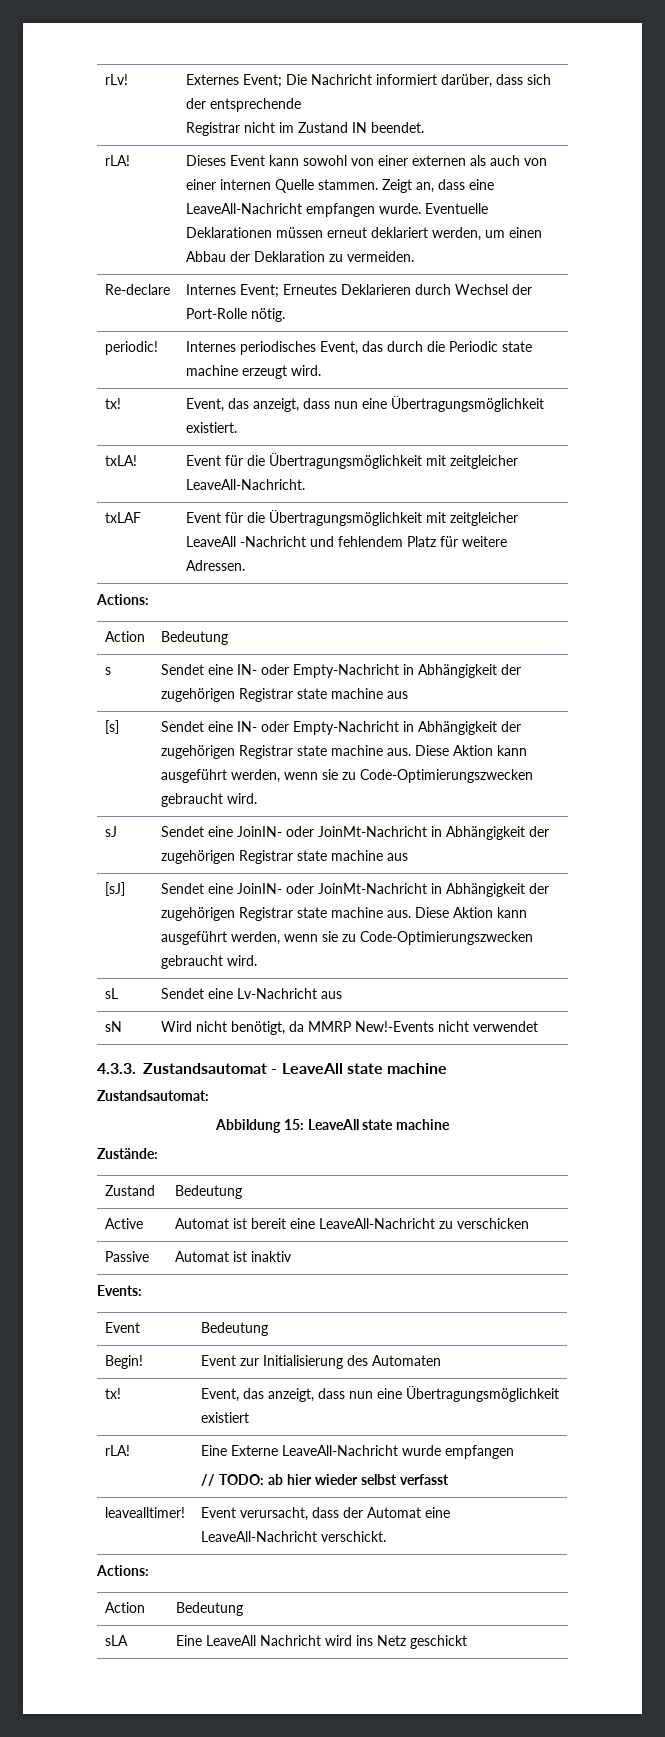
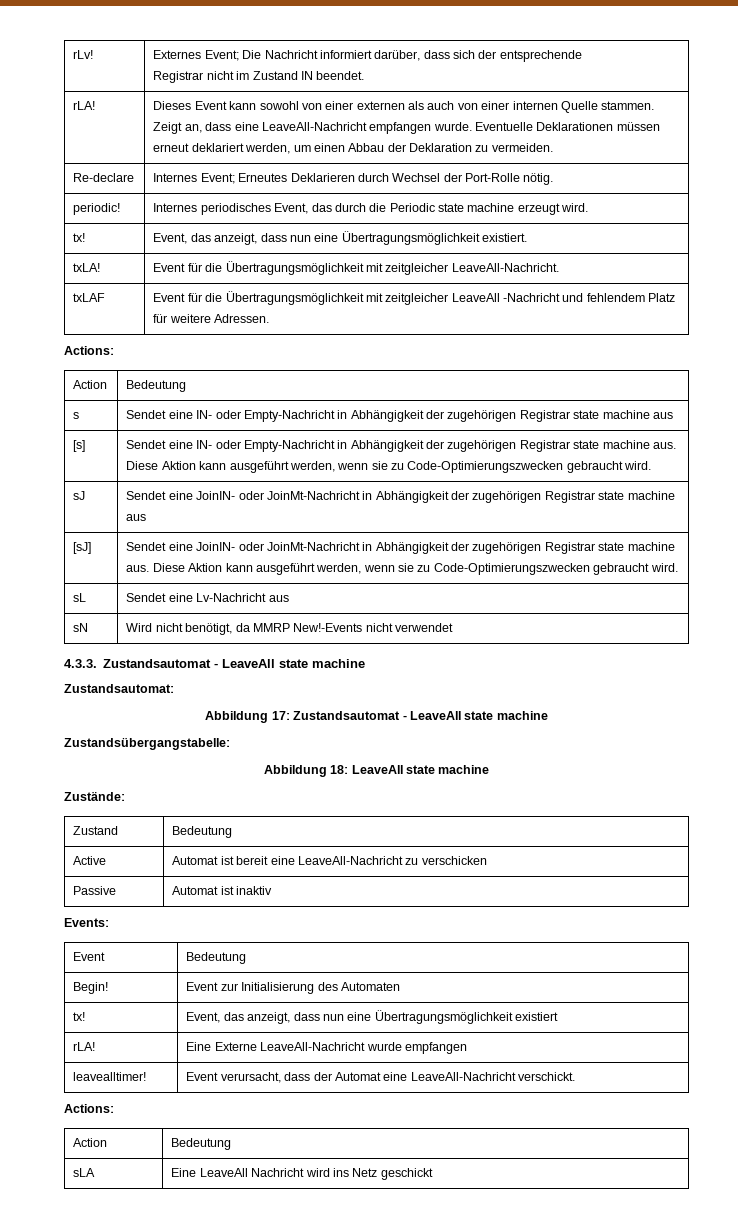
- Abbildung 15: LeaveAll state machine
+ Abbildung 17: Zustandsautomat - LeaveAll state machine
+ Zustandsübergangstabelle:
+ Abbildung 18: LeaveAll state machine
  rLA! | Eine Externe LeaveAll-Nachricht wurde empfangen
- // TODO: ab hier wieder selbst verfasst

